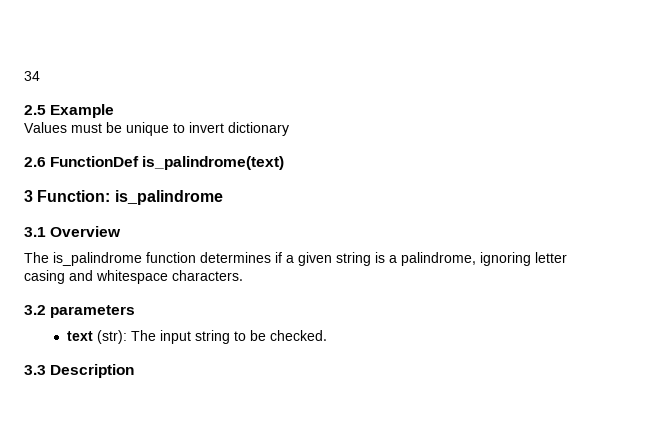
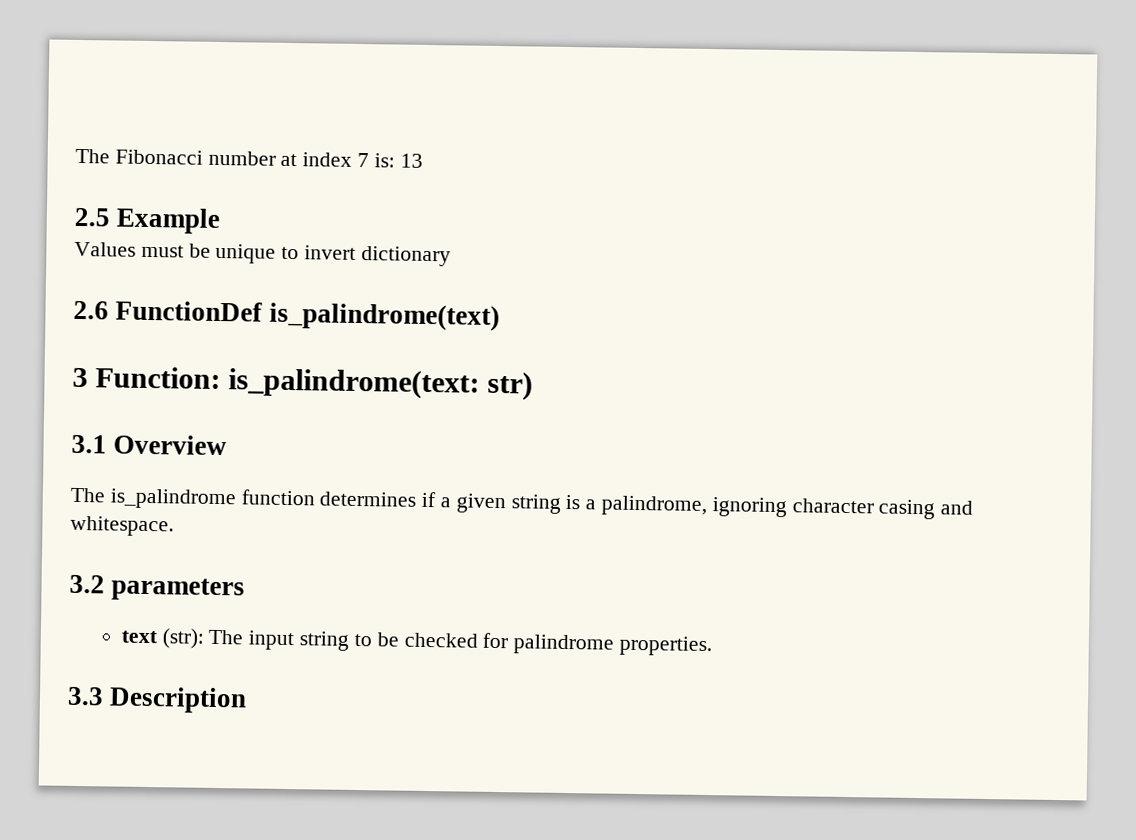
- 34
+ The Fibonacci number at index 7 is: 13
- 3 Function: is_palindrome
+ 3 Function: is_palindrome(text: str)
- The is_palindrome function determines if a given string is a palindrome, ignoring letter casing and whitespace characters.
+ The is_palindrome function determines if a given string is a palindrome, ignoring character casing and whitespace.
- text (str): The input string to be checked.
+ text (str): The input string to be checked for palindrome properties.

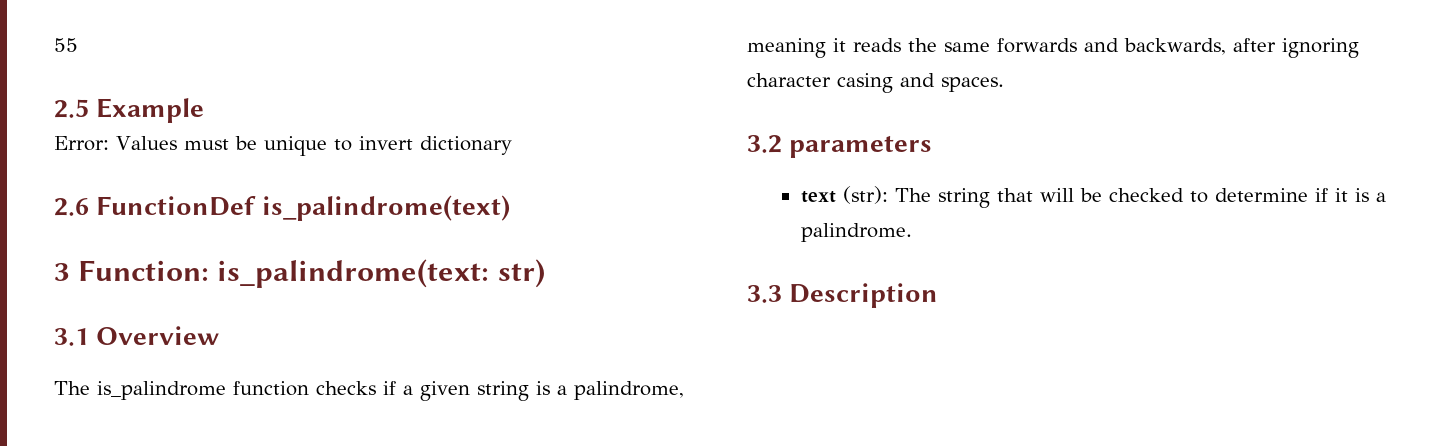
- The Fibonacci number at index 7 is: 13
+ 55
- Values must be unique to invert dictionary
+ Error: Values must be unique to invert dictionary
- The is_palindrome function determines if a given string is a palindrome, ignoring character casing and whitespace.
+ The is_palindrome function checks if a given string is a palindrome, meaning it reads the same forwards and backwards, after ignoring character casing and spaces.
- text (str): The input string to be checked for palindrome properties.
+ text (str): The string that will be checked to determine if it is a palindrome.

